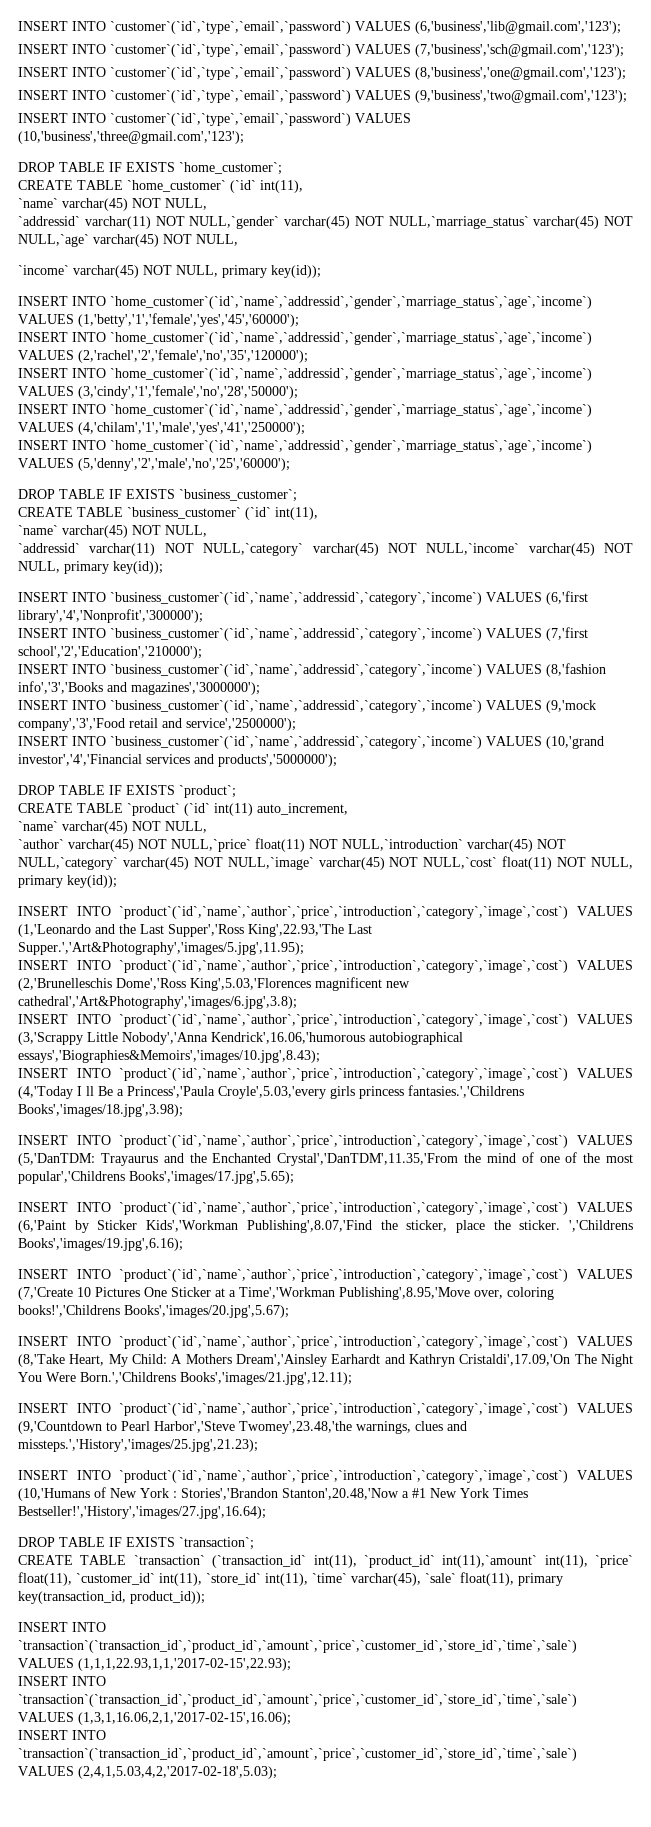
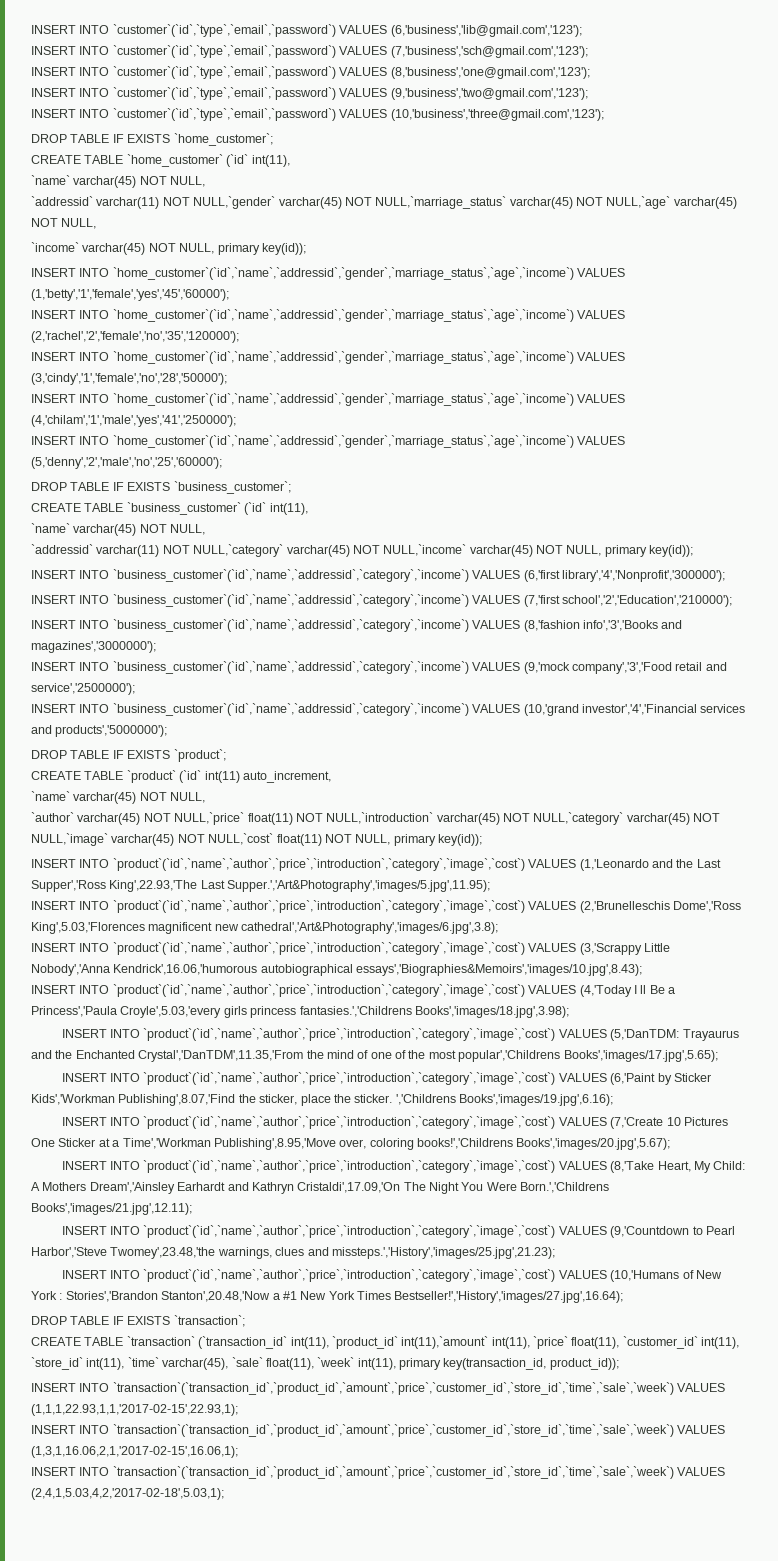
- CREATE TABLE `transaction` (`transaction_id` int(11), `product_id` int(11),`amount` int(11), `price` float(11), `customer_id` int(11), `store_id` int(11), `time` varchar(45), `sale` float(11), primary key(transaction_id, product_id));
+ CREATE TABLE `transaction` (`transaction_id` int(11), `product_id` int(11),`amount` int(11), `price` float(11), `customer_id` int(11), `store_id` int(11), `time` varchar(45), `sale` float(11), `week` int(11), primary key(transaction_id, product_id));
- INSERT INTO `transaction`(`transaction_id`,`product_id`,`amount`,`price`,`customer_id`,`store_id`,`time`,`sale`) VALUES (1,1,1,22.93,1,1,'2017-02-15',22.93);
- INSERT INTO `transaction`(`transaction_id`,`product_id`,`amount`,`price`,`customer_id`,`store_id`,`time`,`sale`) VALUES (1,3,1,16.06,2,1,'2017-02-15',16.06);
- INSERT INTO `transaction`(`transaction_id`,`product_id`,`amount`,`price`,`customer_id`,`store_id`,`time`,`sale`) VALUES (2,4,1,5.03,4,2,'2017-02-18',5.03);
+ INSERT INTO `transaction`(`transaction_id`,`product_id`,`amount`,`price`,`customer_id`,`store_id`,`time`,`sale`,`week`) VALUES (1,1,1,22.93,1,1,'2017-02-15',22.93,1);
+ INSERT INTO `transaction`(`transaction_id`,`product_id`,`amount`,`price`,`customer_id`,`store_id`,`time`,`sale`,`week`) VALUES (1,3,1,16.06,2,1,'2017-02-15',16.06,1);
+ INSERT INTO `transaction`(`transaction_id`,`product_id`,`amount`,`price`,`customer_id`,`store_id`,`time`,`sale`,`week`) VALUES (2,4,1,5.03,4,2,'2017-02-18',5.03,1);

